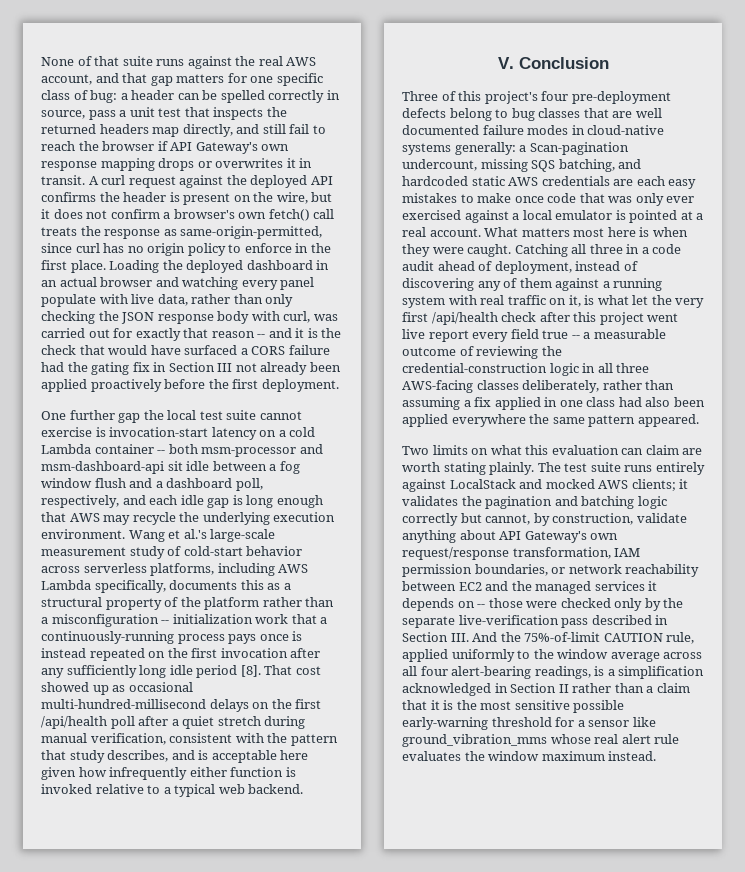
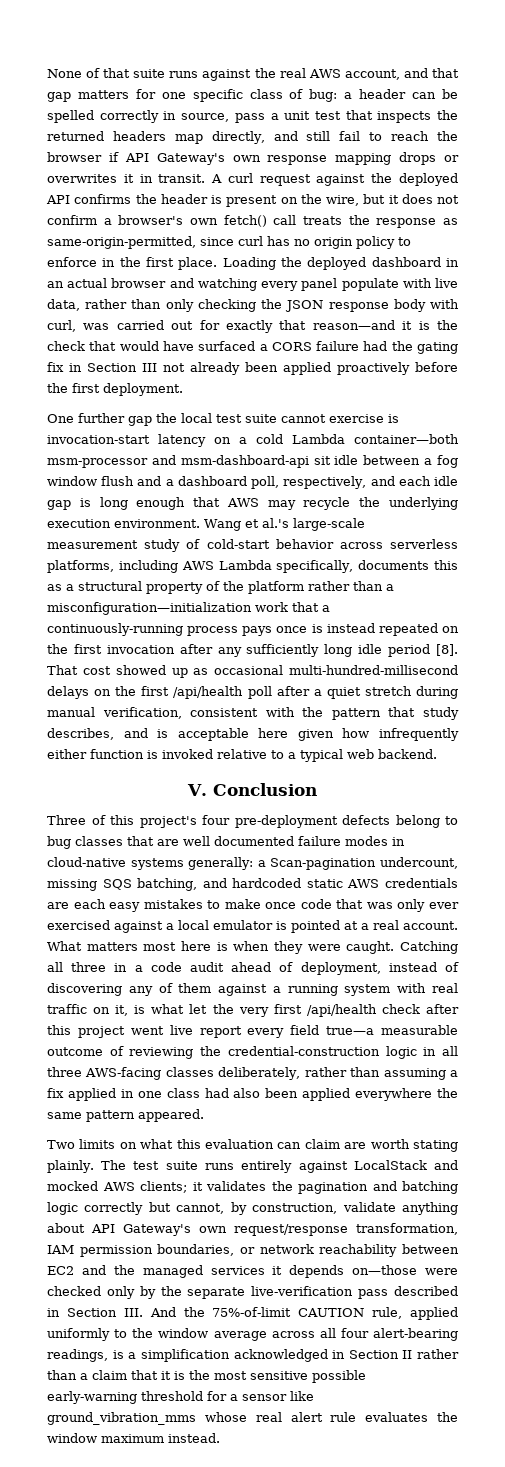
- Loading the deployed dashboard in an actual browser and watching every panel populate with live data, rather than only checking the JSON response body with curl, was carried out for exactly that reason -- and it is the check that would have surfaced a CORS failure had the gating fix in Section III not already been applied proactively before the first deployment.
+ Loading the deployed dashboard in an actual browser and watching every panel populate with live data, rather than only checking the JSON response body with curl, was carried out for exactly that reason—and it is the check that would have surfaced a CORS failure had the gating fix in Section III not already been applied proactively before the first deployment.
- One further gap the local test suite cannot exercise is invocation-start latency on a cold Lambda container -- both msm-processor and msm-dashboard-api sit idle between a fog window flush and a dashboard poll, respectively, and each idle gap is long enough that AWS may recycle the underlying execution environment.
+ One further gap the local test suite cannot exercise is invocation-start latency on a cold Lambda container—both msm-processor and msm-dashboard-api sit idle between a fog window flush and a dashboard poll, respectively, and each idle gap is long enough that AWS may recycle the underlying execution environment.
- Wang et al.'s large-scale measurement study of cold-start behavior across serverless platforms, including AWS Lambda specifically, documents this as a structural property of the platform rather than a misconfiguration -- initialization work that a continuously-running process pays once is instead repeated on the first invocation after any sufficiently long idle period [8].
+ Wang et al.'s large-scale measurement study of cold-start behavior across serverless platforms, including AWS Lambda specifically, documents this as a structural property of the platform rather than a misconfiguration—initialization work that a continuously-running process pays once is instead repeated on the first invocation after any sufficiently long idle period [8].
- Catching all three in a code audit ahead of deployment, instead of discovering any of them against a running system with real traffic on it, is what let the very first /api/health check after this project went live report every field true -- a measurable outcome of reviewing the credential-construction logic in all three AWS-facing classes deliberately, rather than assuming a fix applied in one class had also been applied everywhere the same pattern appeared.
+ Catching all three in a code audit ahead of deployment, instead of discovering any of them against a running system with real traffic on it, is what let the very first /api/health check after this project went live report every field true—a measurable outcome of reviewing the credential-construction logic in all three AWS-facing classes deliberately, rather than assuming a fix applied in one class had also been applied everywhere the same pattern appeared.
- it validates the pagination and batching logic correctly but cannot, by construction, validate anything about API Gateway's own request/response transformation, IAM permission boundaries, or network reachability between EC2 and the managed services it depends on -- those were checked only by the separate live-verification pass described in Section III. And the 75%-of-limit CAUTION rule, applied uniformly to the window average across all four alert-bearing readings, is a simplification acknowledged in Section II rather than a claim that it is the most sensitive possible early-warning threshold for a sensor like ground_vibration_mms whose real alert rule evaluates the window maximum instead.
+ it validates the pagination and batching logic correctly but cannot, by construction, validate anything about API Gateway's own request/response transformation, IAM permission boundaries, or network reachability between EC2 and the managed services it depends on—those were checked only by the separate live-verification pass described in Section III. And the 75%-of-limit CAUTION rule, applied uniformly to the window average across all four alert-bearing readings, is a simplification acknowledged in Section II rather than a claim that it is the most sensitive possible early-warning threshold for a sensor like ground_vibration_mms whose real alert rule evaluates the window maximum instead.

